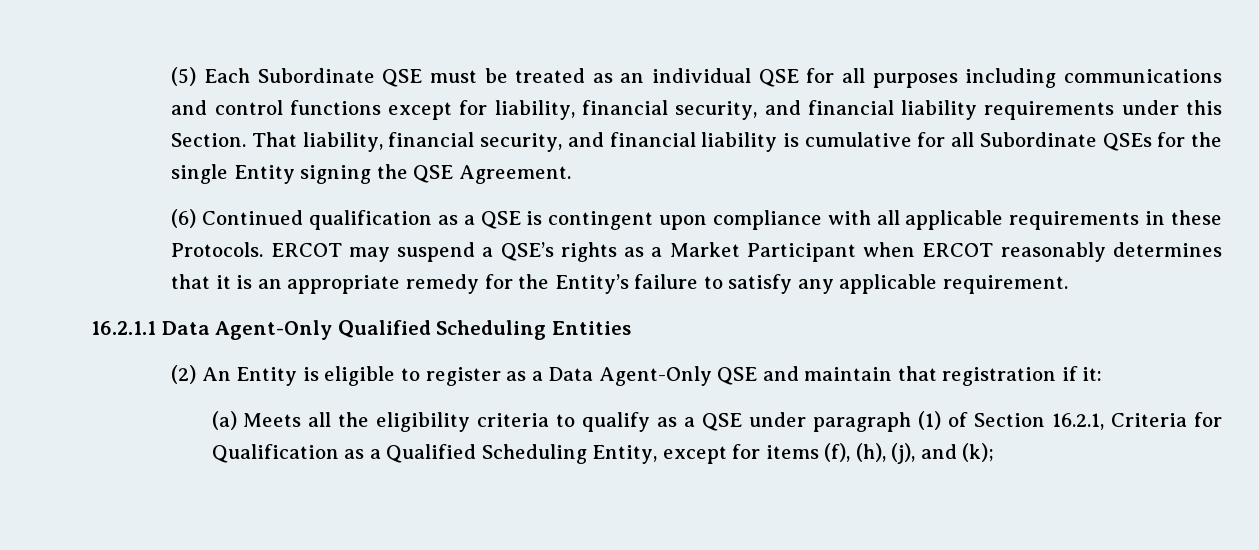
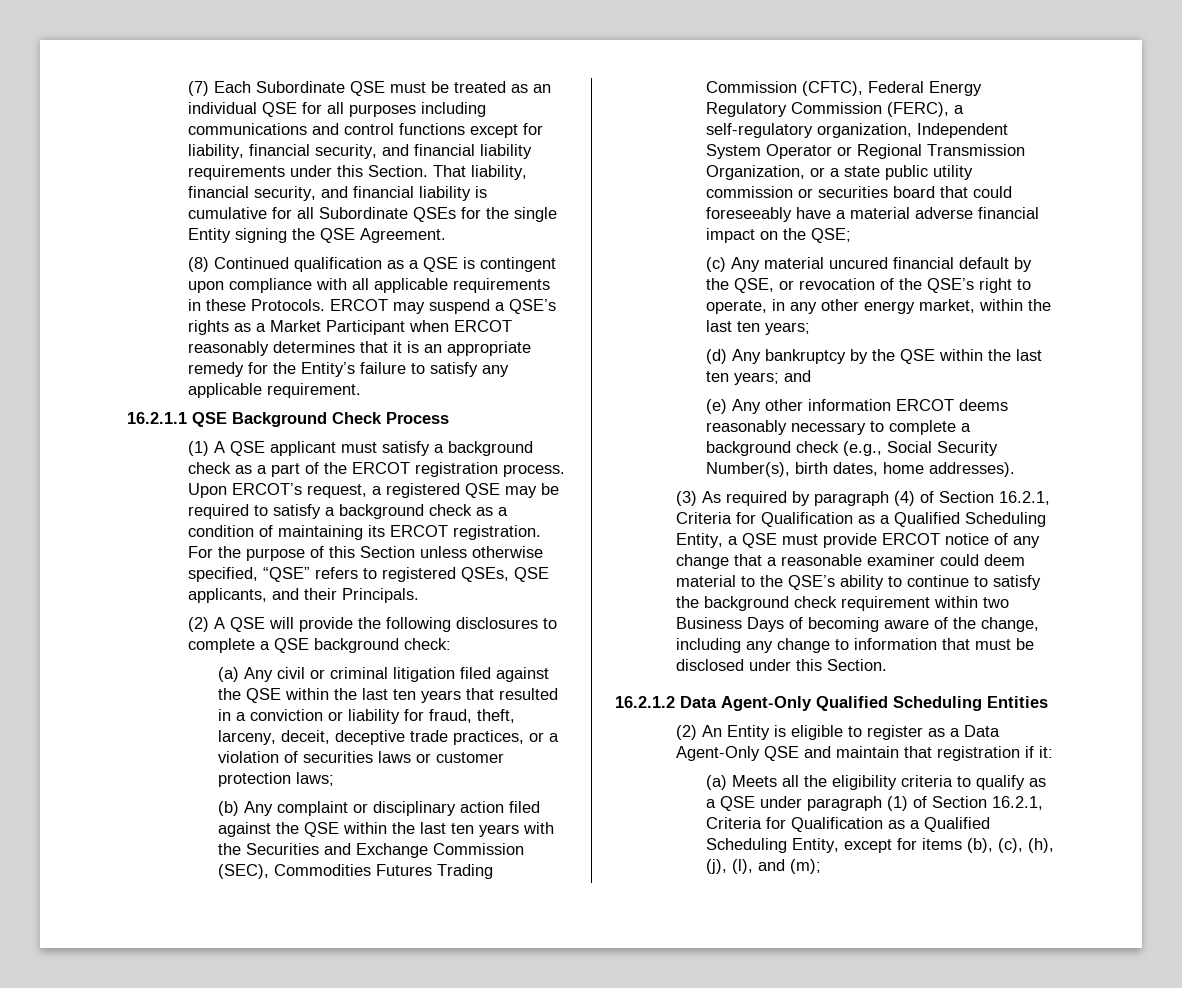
- (5) Each Subordinate QSE must be treated as an individual QSE for all purposes including communications and control functions except for liability, financial security, and financial liability requirements under this Section.
+ (7) Each Subordinate QSE must be treated as an individual QSE for all purposes including communications and control functions except for liability, financial security, and financial liability requirements under this Section.
- (6) Continued qualification as a QSE is contingent upon compliance with all applicable requirements in these Protocols.
+ (8) Continued qualification as a QSE is contingent upon compliance with all applicable requirements in these Protocols.
- 16.2.1.1 Data Agent-Only Qualified Scheduling Entities
+ 16.2.1.1 QSE Background Check Process
+ (1) A QSE applicant must satisfy a background check as a part of the ERCOT registration process. Upon ERCOT’s request, a registered QSE may be required to satisfy a background check as a condition of maintaining its ERCOT registration. For the purpose of this Section unless otherwise specified, “QSE” refers to registered QSEs, QSE applicants, and their Principals.
+ (2) A QSE will provide the following disclosures to complete a QSE background check:
+ (a) Any civil or criminal litigation filed against the QSE within the last ten years that resulted in a conviction or liability for fraud, theft, larceny, deceit, deceptive trade practices, or a violation of securities laws or customer protection laws;
+ (b) Any complaint or disciplinary action filed against the QSE within the last ten years with the Securities and Exchange Commission (SEC), Commodities Futures Trading Commission (CFTC), Federal Energy Regulatory Commission (FERC), a self-regulatory organization, Independent System Operator or Regional Transmission Organization, or a state public utility commission or securities board that could foreseeably have a material adverse financial impact on the QSE;
+ (c) Any material uncured financial default by the QSE, or revocation of the QSE’s right to operate, in any other energy market, within the last ten years;
+ (d) Any bankruptcy by the QSE within the last ten years; and
+ (e) Any other information ERCOT deems reasonably necessary to complete a background check (e.g., Social Security Number(s), birth dates, home addresses).
+ (3) As required by paragraph (4) of Section 16.2.1, Criteria for Qualification as a Qualified Scheduling Entity, a QSE must provide ERCOT notice of any change that a reasonable examiner could deem material to the QSE’s ability to continue to satisfy the background check requirement within two Business Days of becoming aware of the change, including any change to information that must be disclosed under this Section.
+ 16.2.1.2 Data Agent-Only Qualified Scheduling Entities
- (a) Meets all the eligibility criteria to qualify as a QSE under paragraph (1) of Section 16.2.1, Criteria for Qualification as a Qualified Scheduling Entity, except for items (f), (h), (j), and (k);
+ (a) Meets all the eligibility criteria to qualify as a QSE under paragraph (1) of Section 16.2.1, Criteria for Qualification as a Qualified Scheduling Entity, except for items (b), (c), (h), (j), (l), and (m);

